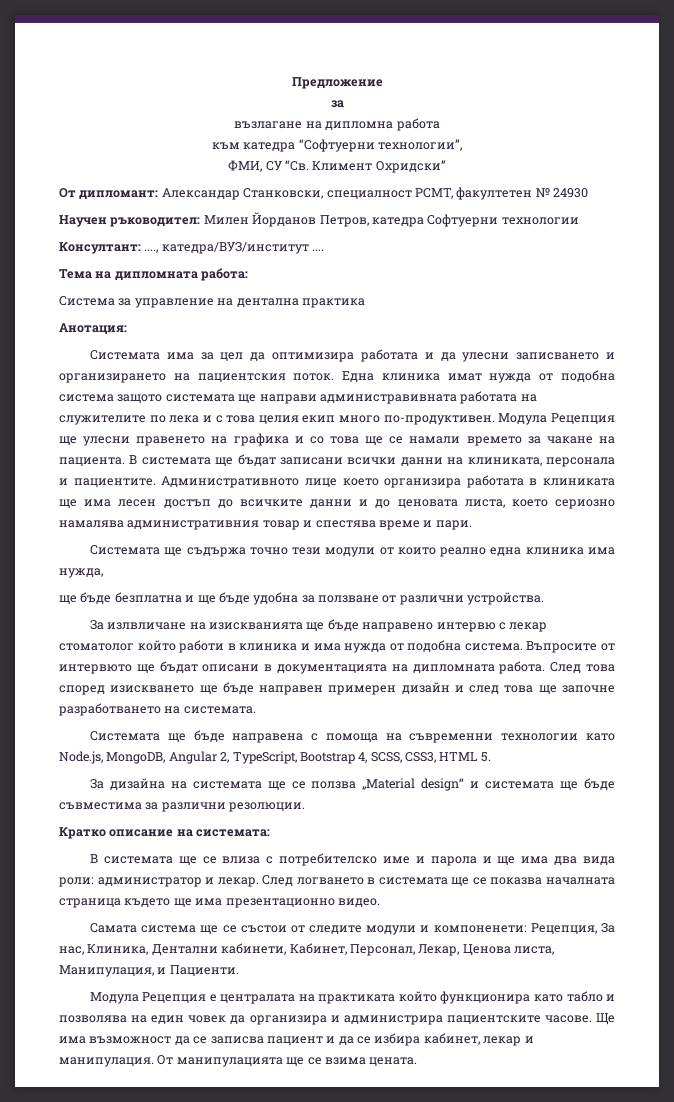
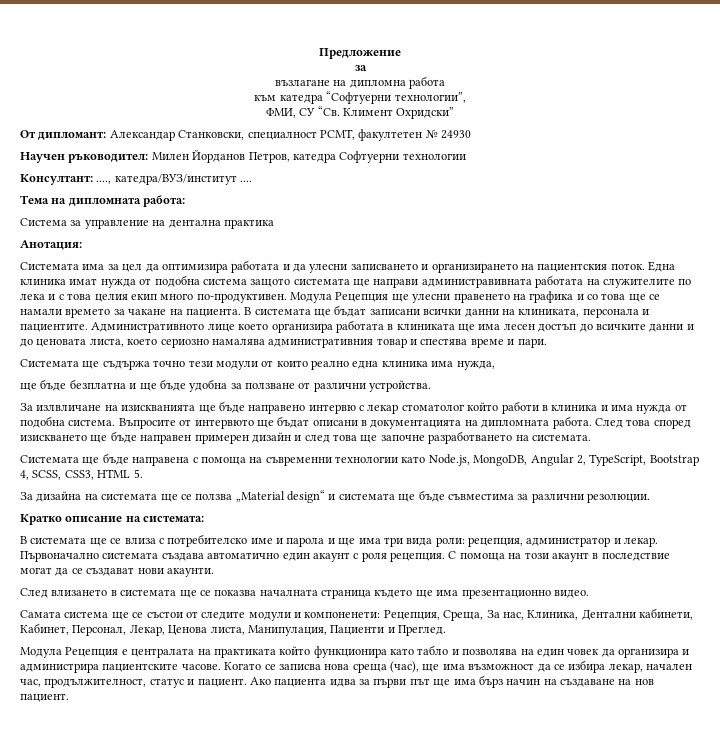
- В системата ще се влиза с потребителско име и парола и ще има два вида роли: администратор и лекар.
+ В системата ще се влиза с потребителско име и парола и ще има три вида роли: рецепция, администратор и лекар.
- След логването в системата ще се показва началната страница където ще има презентационно видео.
+ Първоначално системата създава автоматично един акаунт с роля рецепция. С помоща на този акаунт в последствие могат да се създават нови акаунти.
+ След влизането в системата ще се показва началната страница където ще има презентационно видео.
- Самата система ще се състои от следите модули и компоненети: Рецепция, За нас, Клиника, Дентални кабинети, Кабинет, Персонал, Лекар, Ценова листа, Манипулация, и Пациенти.
+ Самата система ще се състои от следите модули и компоненети: Рецепция, Среща, За нас, Клиника, Дентални кабинети, Кабинет, Персонал, Лекар, Ценова листа, Манипулация, Пациенти и Преглед.
- Ще има възможност да се записва пациент и да се избира кабинет, лекар и манипулация. От манипулацията ще се взима цената.
+ Когато се записва нова среща (час), ще има възможност да се избира лекар, начален час, продължителност, статус и пациент. Ако пациента идва за първи път ще има бърз начин на създаване на нов пациент.

